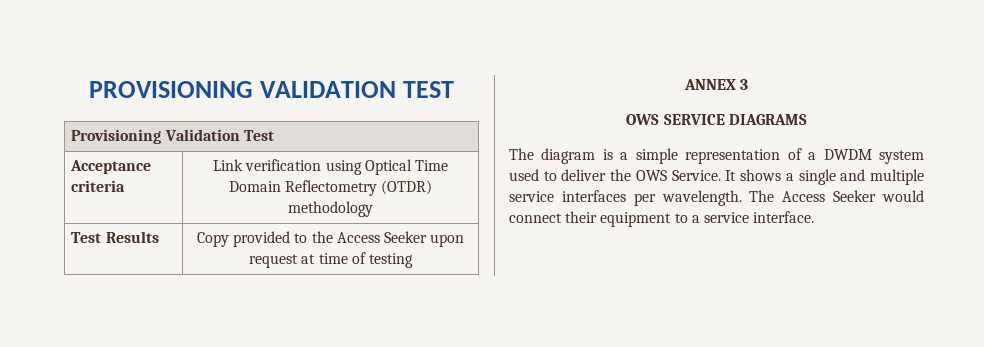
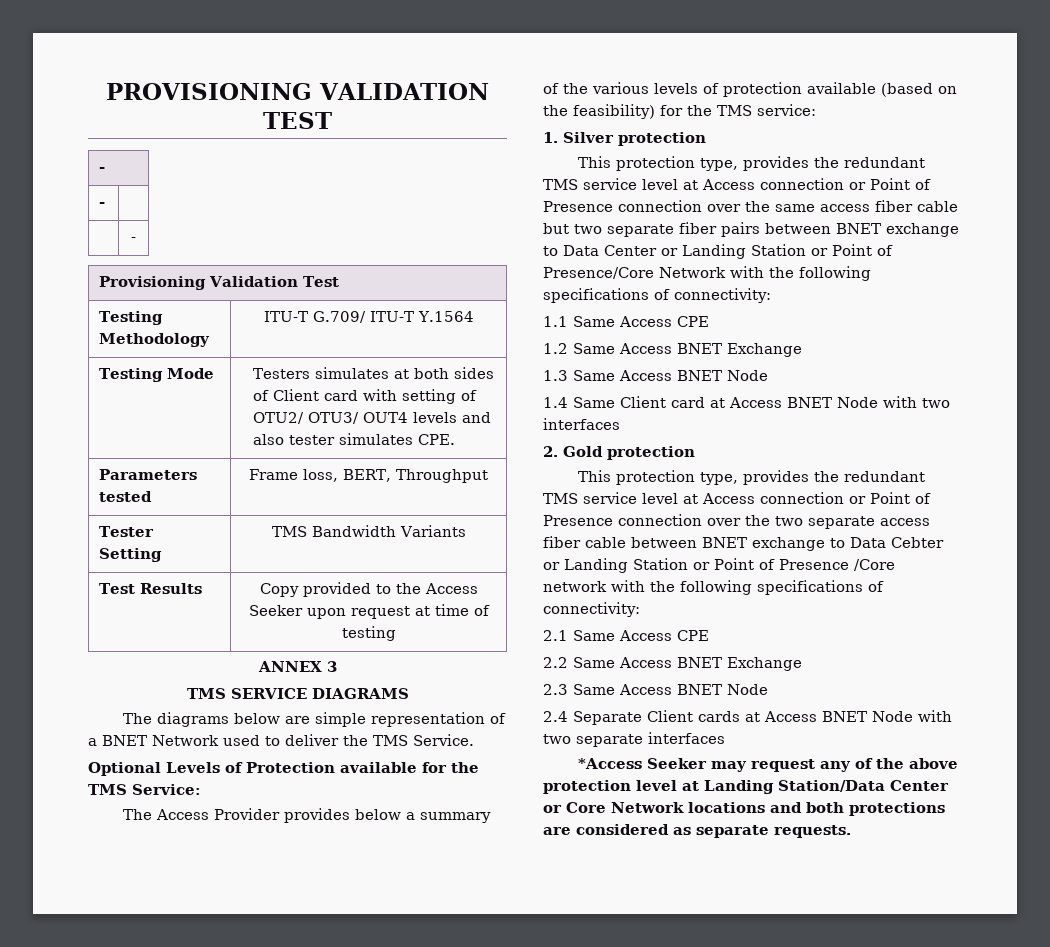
  PROVISIONING VALIDATION TEST
+ -
+ - |
+ | -
- Acceptance criteria | Link verification using Optical Time Domain Reflectometry (OTDR) methodology
+ Testing Methodology | ITU-T G.709/ ITU-T Y.1564
+ Testing Mode | Testers simulates at both sides of Client card with setting of OTU2/ OTU3/ OUT4 levels and also tester simulates CPE.
+ Parameters tested | Frame loss, BERT, Throughput
+ Tester Setting | TMS Bandwidth Variants
- OWS SERVICE DIAGRAMS
+ TMS SERVICE DIAGRAMS
- The diagram is a simple representation of a DWDM system used to deliver the OWS Service. It shows a single and multiple service interfaces per wavelength. The Access Seeker would connect their equipment to a service interface.
+ The diagrams below are simple representation of a BNET Network used to deliver the TMS Service.
+ Optional Levels of Protection available for the TMS Service:
+ The Access Provider provides below a summary of the various levels of protection available (based on the feasibility) for the TMS service:
+ 1. Silver protection
+ This protection type, provides the redundant TMS service level at Access connection or Point of Presence connection over the same access fiber cable but two separate fiber pairs between BNET exchange to Data Center or Landing Station or Point of Presence/Core Network with the following specifications of connectivity:
+ 1.1 Same Access CPE
+ 1.2 Same Access BNET Exchange
+ 1.3 Same Access BNET Node
+ 1.4 Same Client card at Access BNET Node with two interfaces
+ 2. Gold protection
+ This protection type, provides the redundant TMS service level at Access connection or Point of Presence connection over the two separate access fiber cable between BNET exchange to Data Cebter or Landing Station or Point of Presence /Core network with the following specifications of connectivity:
+ 2.1 Same Access CPE
+ 2.2 Same Access BNET Exchange
+ 2.3 Same Access BNET Node
+ 2.4 Separate Client cards at Access BNET Node with two separate interfaces
+ *Access Seeker may request any of the above protection level at Landing Station/Data Center or Core Network locations and both protections are considered as separate requests.

